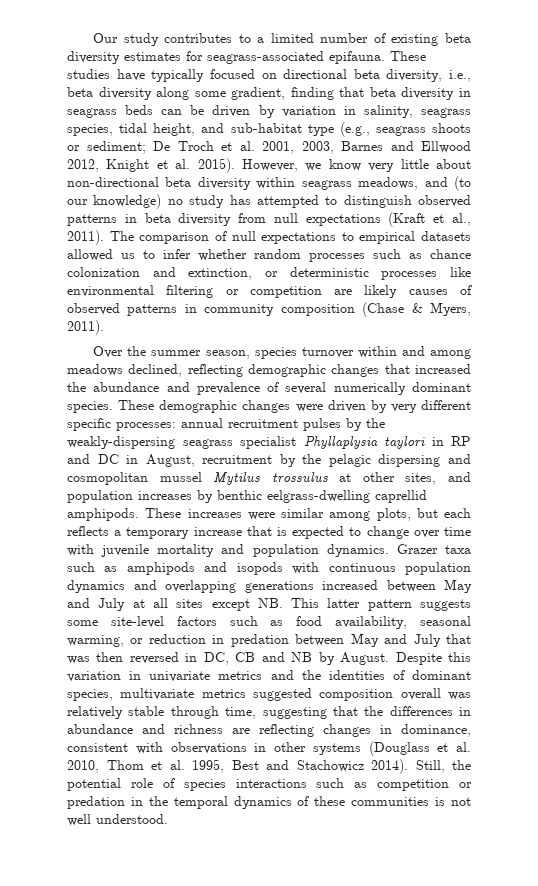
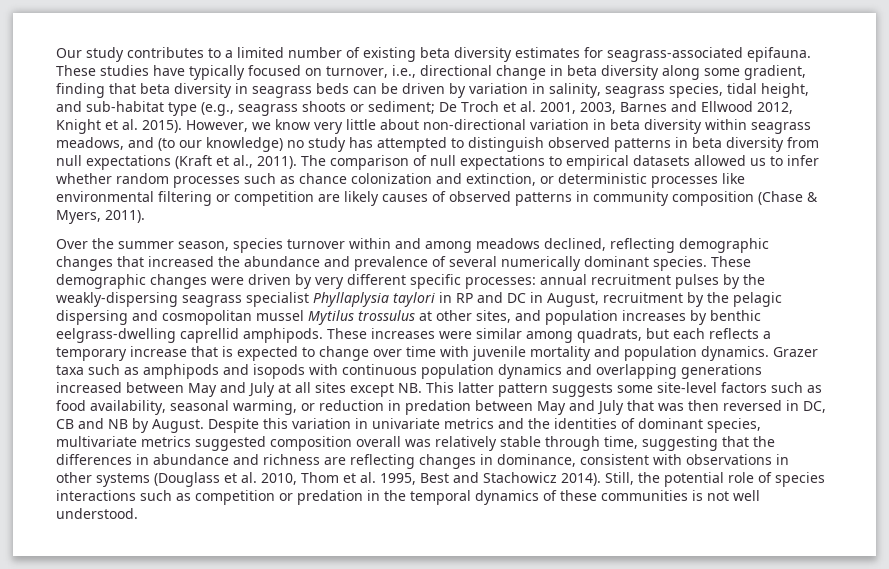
- These studies have typically focused on directional beta diversity, i.e., beta diversity along some gradient, finding that beta diversity in seagrass beds can be driven by variation in salinity, seagrass species, tidal height, and sub-habitat type (e.g., seagrass shoots or sediment; De Troch et al. 2001, 2003, Barnes and Ellwood 2012, Knight et al. 2015).
+ These studies have typically focused on turnover, i.e., directional change in beta diversity along some gradient, finding that beta diversity in seagrass beds can be driven by variation in salinity, seagrass species, tidal height, and sub-habitat type (e.g., seagrass shoots or sediment; De Troch et al. 2001, 2003, Barnes and Ellwood 2012, Knight et al. 2015).
- However, we know very little about non-directional beta diversity within seagrass meadows, and (to our knowledge) no study has attempted to distinguish observed patterns in beta diversity from null expectations (Kraft et al., 2011).
+ However, we know very little about non-directional variation in beta diversity within seagrass meadows, and (to our knowledge) no study has attempted to distinguish observed patterns in beta diversity from null expectations (Kraft et al., 2011).
- These increases were similar among plots, but each reflects a temporary increase that is expected to change over time with juvenile mortality and population dynamics.
+ These increases were similar among quadrats, but each reflects a temporary increase that is expected to change over time with juvenile mortality and population dynamics.

